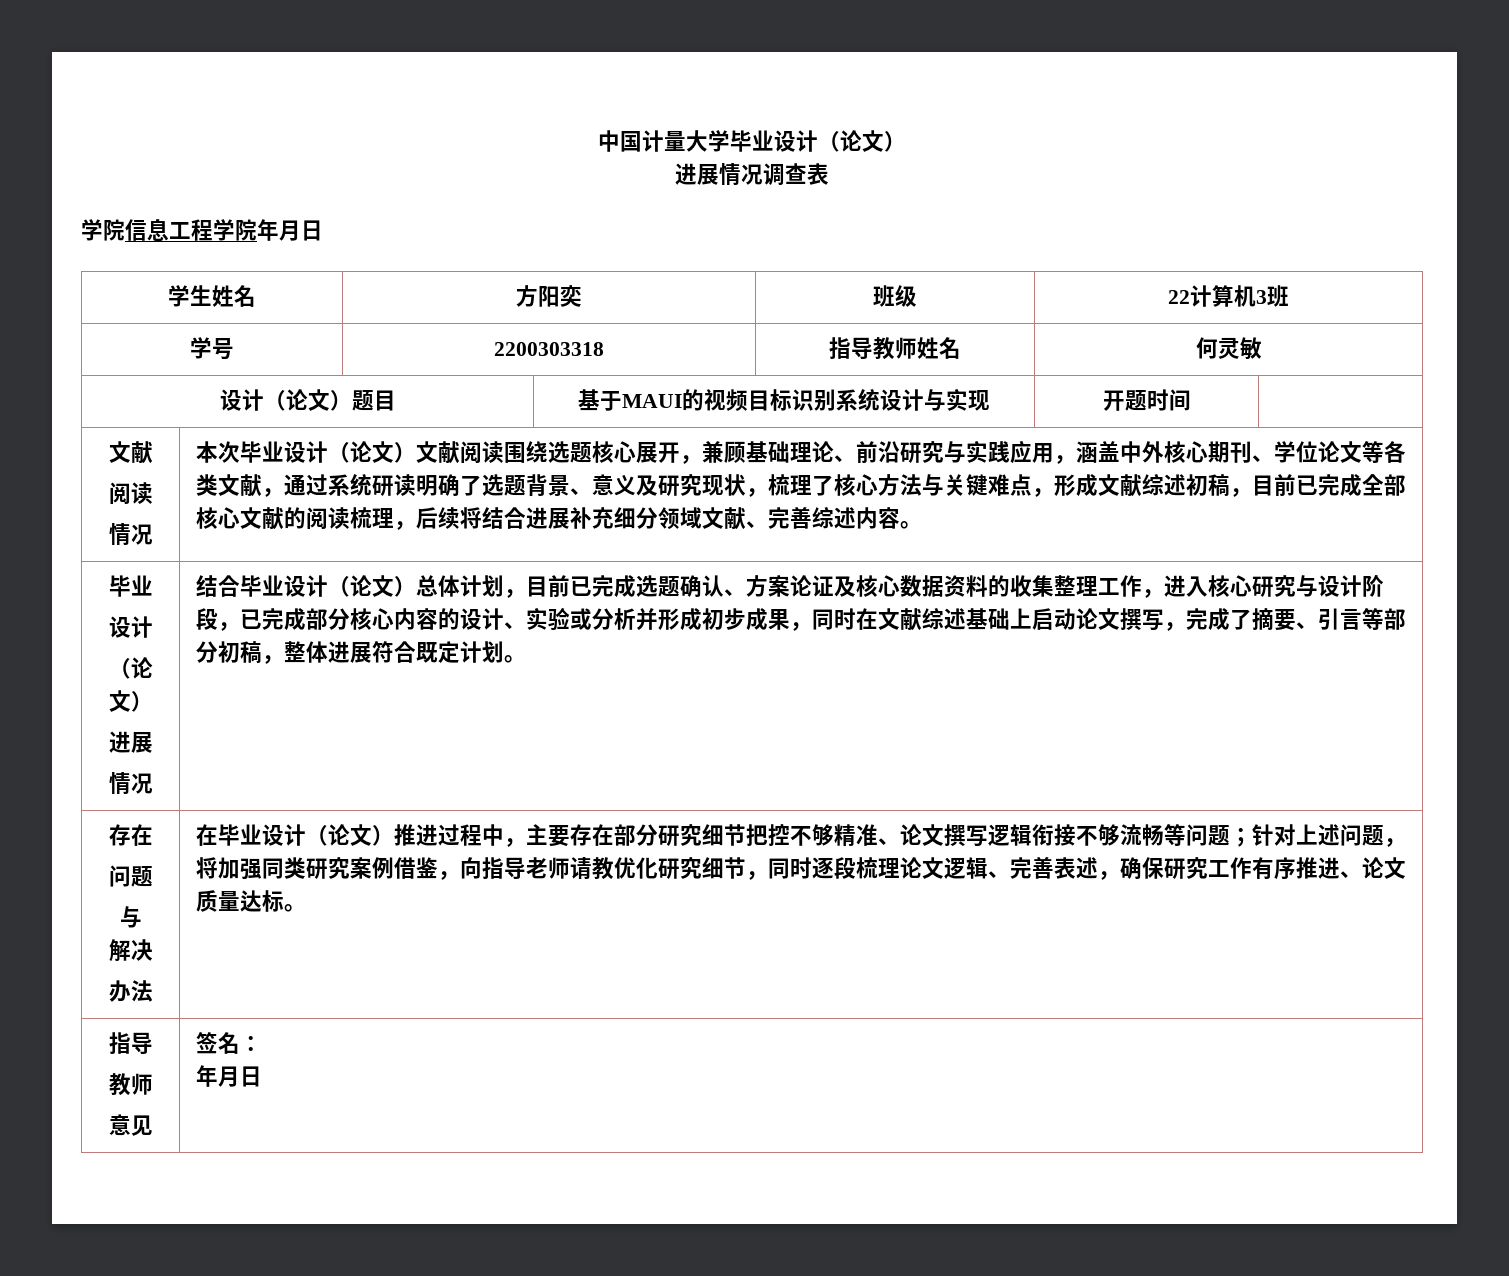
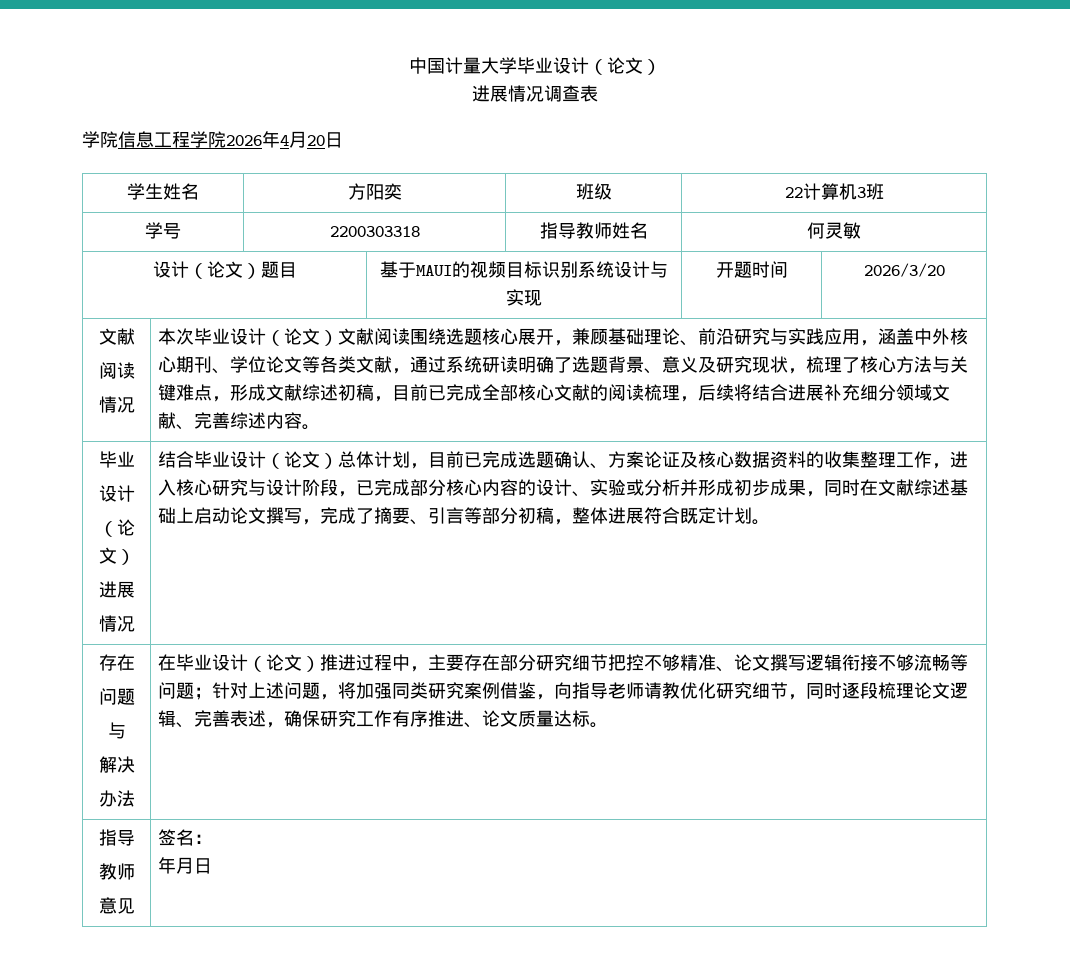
- 学院信息工程学院年月日
+ 学院信息工程学院2026年4月20日
- 设计（论文）题目 | 基于MAUI的视频目标识别系统设计与实现 | 开题时间 |
+ 设计（论文）题目 | 基于MAUI的视频目标识别系统设计与实现 | 开题时间 | 2026/3/20

